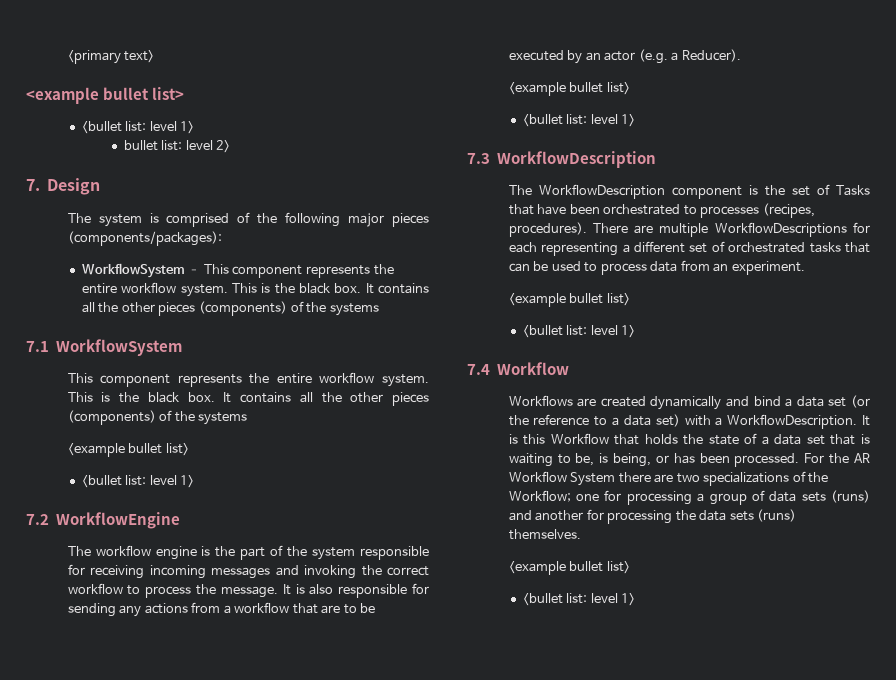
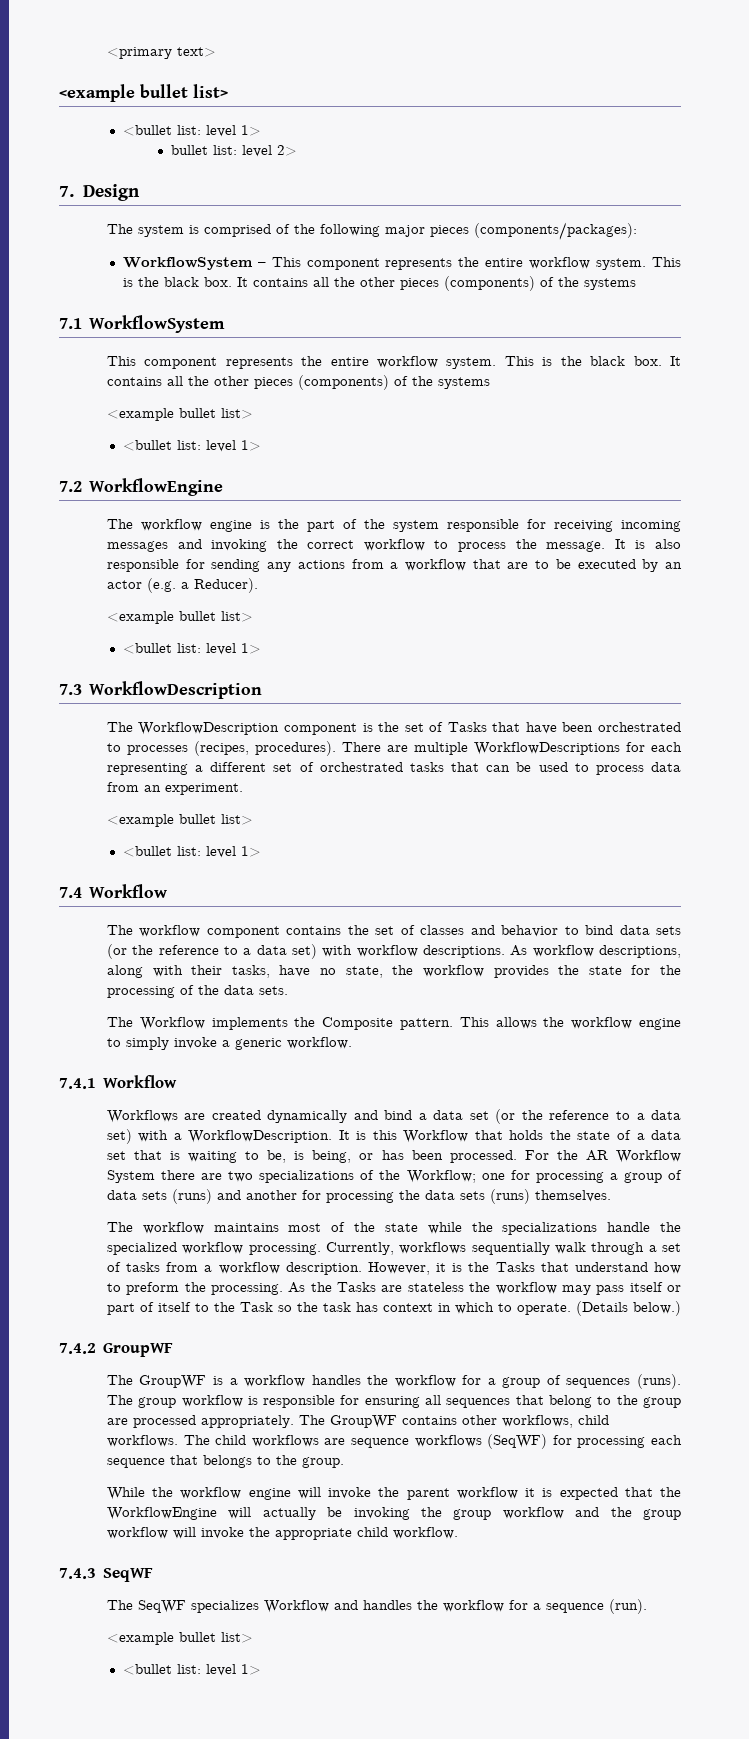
+ The workflow component contains the set of classes and behavior to bind data sets (or the reference to a data set) with workflow descriptions. As workflow descriptions, along with their tasks, have no state, the workflow provides the state for the processing of the data sets.
+ The Workflow implements the Composite pattern. This allows the workflow engine to simply invoke a generic workflow.
+ 7.4.1 Workflow
+ The workflow maintains most of the state while the specializations handle the specialized workflow processing. Currently, workflows sequentially walk through a set of tasks from a workflow description. However, it is the Tasks that understand how to preform the processing. As the Tasks are stateless the workflow may pass itself or part of itself to the Task so the task has context in which to operate. (Details below.)
+ 7.4.2 GroupWF
+ The GroupWF is a workflow handles the workflow for a group of sequences (runs). The group workflow is responsible for ensuring all sequences that belong to the group are processed appropriately. The GroupWF contains other workflows, child workflows. The child workflows are sequence workflows (SeqWF) for processing each sequence that belongs to the group.
+ While the workflow engine will invoke the parent workflow it is expected that the WorkflowEngine will actually be invoking the group workflow and the group workflow will invoke the appropriate child workflow.
+ 7.4.3 SeqWF
+ The SeqWF specializes Workflow and handles the workflow for a sequence (run).

